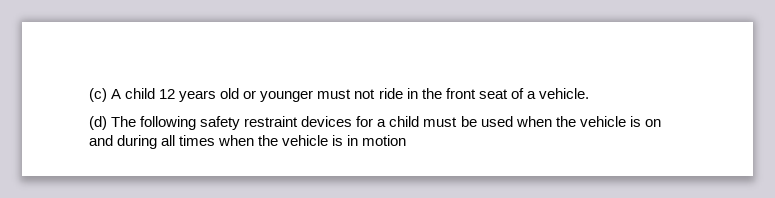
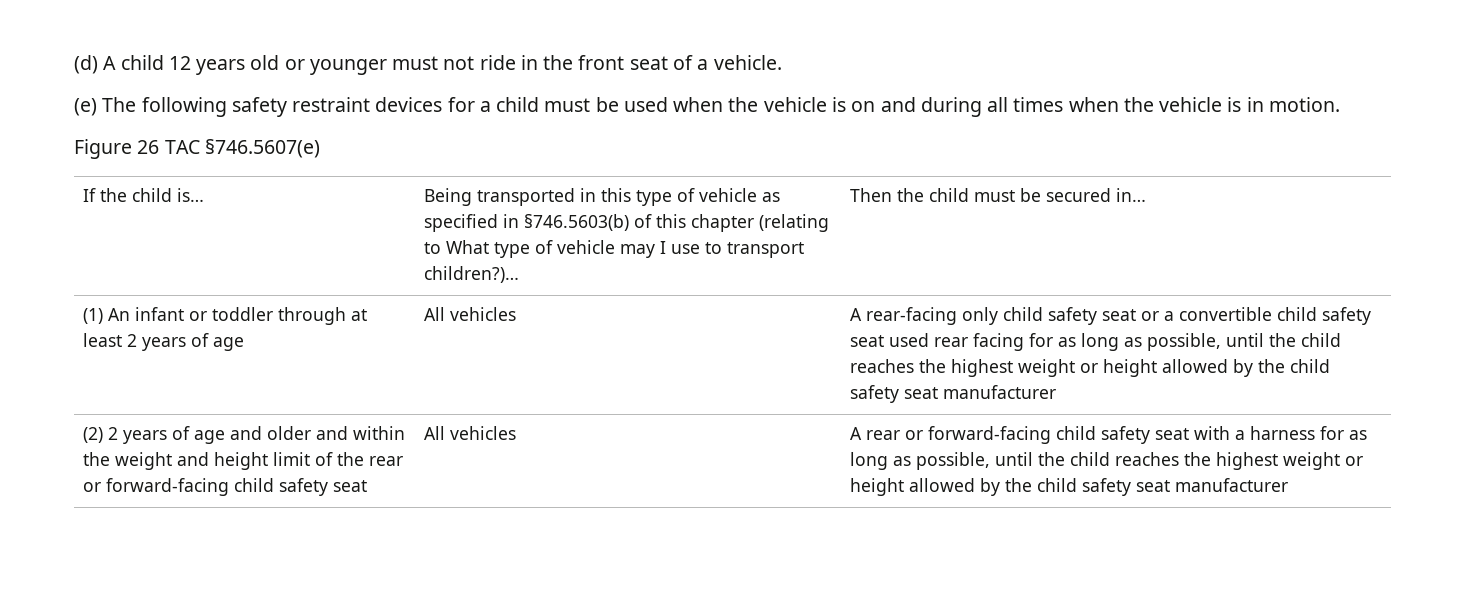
- (c) A child 12 years old or younger must not ride in the front seat of a vehicle.
+ (d) A child 12 years old or younger must not ride in the front seat of a vehicle.
- (d) The following safety restraint devices for a child must be used when the vehicle is on and during all times when the vehicle is in motion
+ (e) The following safety restraint devices for a child must be used when the vehicle is on and during all times when the vehicle is in motion.
+ Figure 26 TAC §746.5607(e)
+ If the child is… | Being transported in this type of vehicle as specified in §746.5603(b) of this chapter (relating to What type of vehicle may I use to transport children?)… | Then the child must be secured in…
+ (1) An infant or toddler through at least 2 years of age | All vehicles | A rear-facing only child safety seat or a convertible child safety seat used rear facing for as long as possible, until the child reaches the highest weight or height allowed by the child safety seat manufacturer
+ (2) 2 years of age and older and within the weight and height limit of the rear or forward-facing child safety seat | All vehicles | A rear or forward-facing child safety seat with a harness for as long as possible, until the child reaches the highest weight or height allowed by the child safety seat manufacturer

